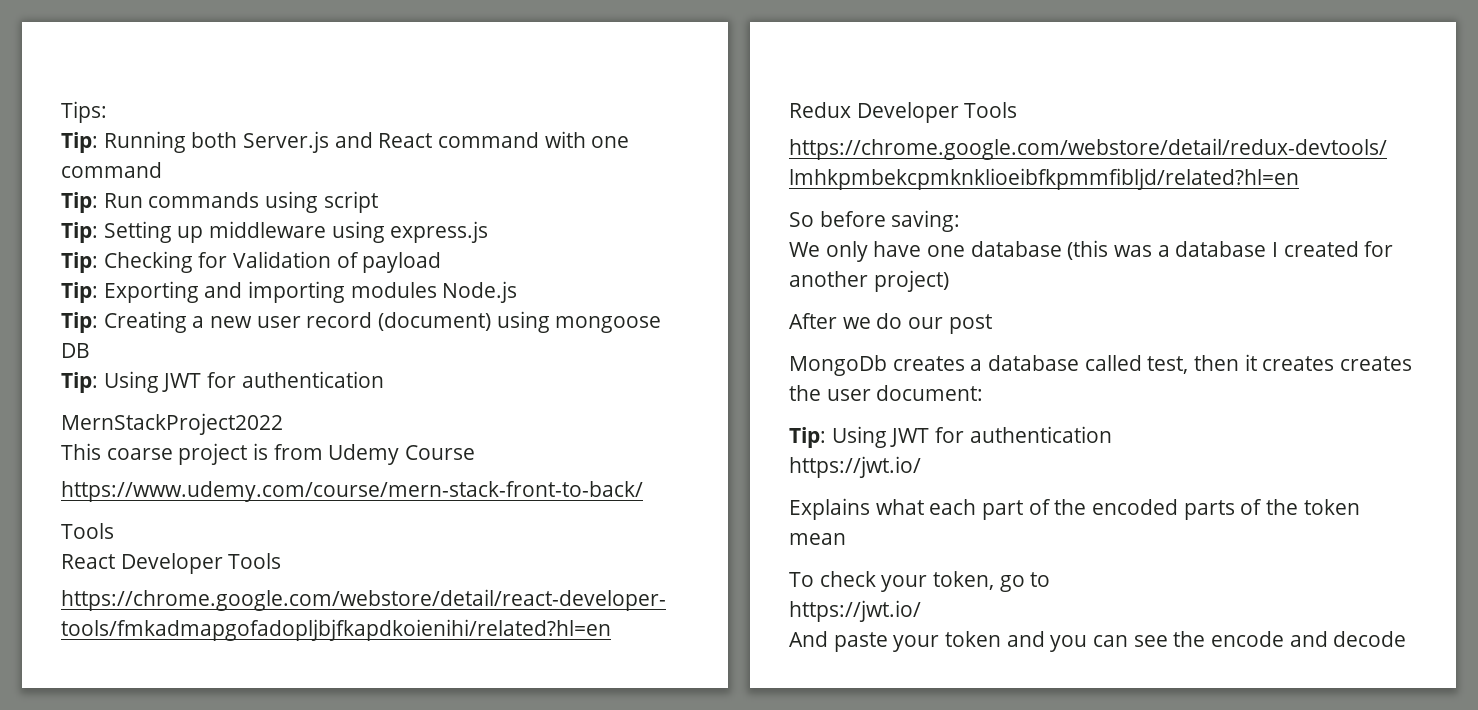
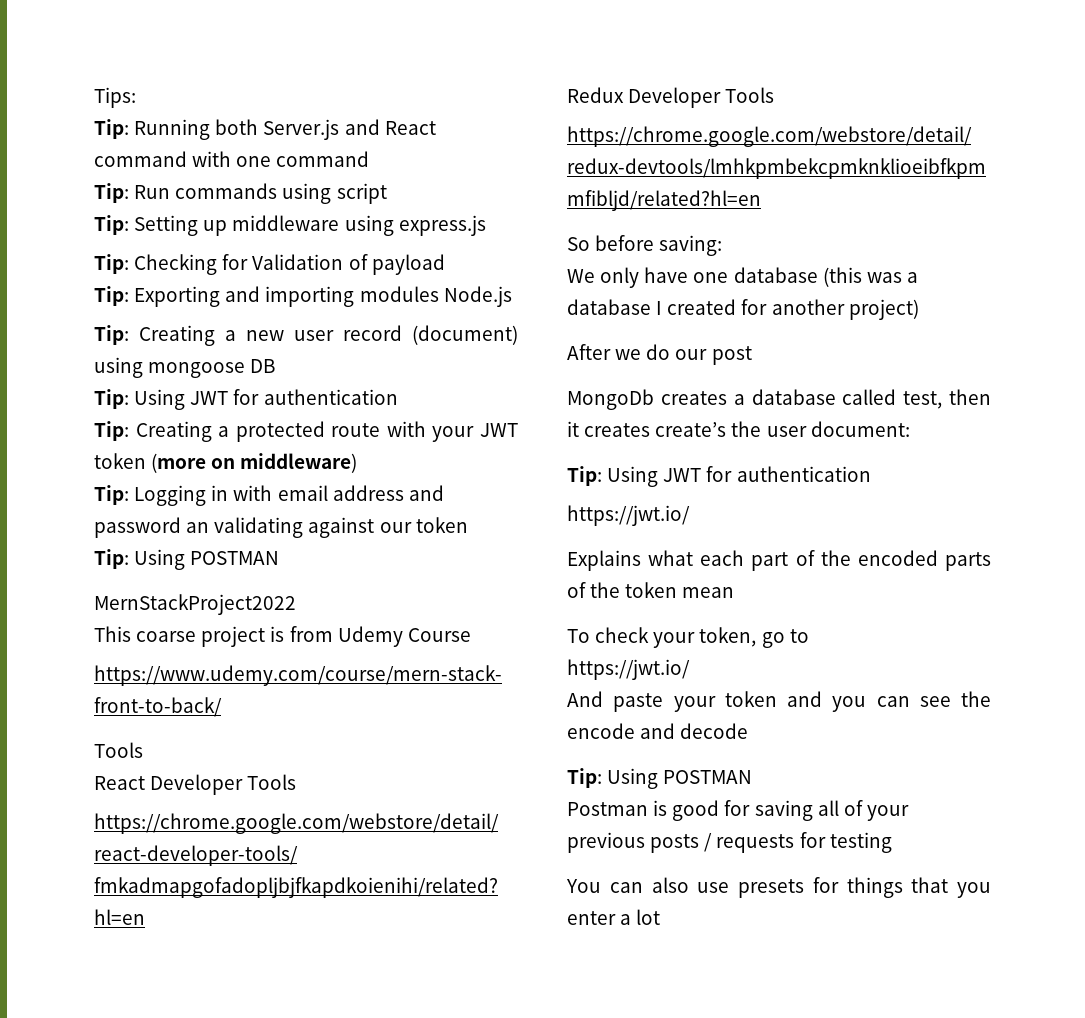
+ Tip: Creating a protected route with your JWT token (more on middleware)
+ Tip: Logging in with email address and password an validating against our token
+ Tip: Using POSTMAN
- MongoDb creates a database called test, then it creates creates the user document:
+ MongoDb creates a database called test, then it creates create’s the user document:
  And paste your token and you can see the encode and decode
+ Tip: Using POSTMAN
+ Postman is good for saving all of your previous posts / requests for testing
+ You can also use presets for things that you enter a lot

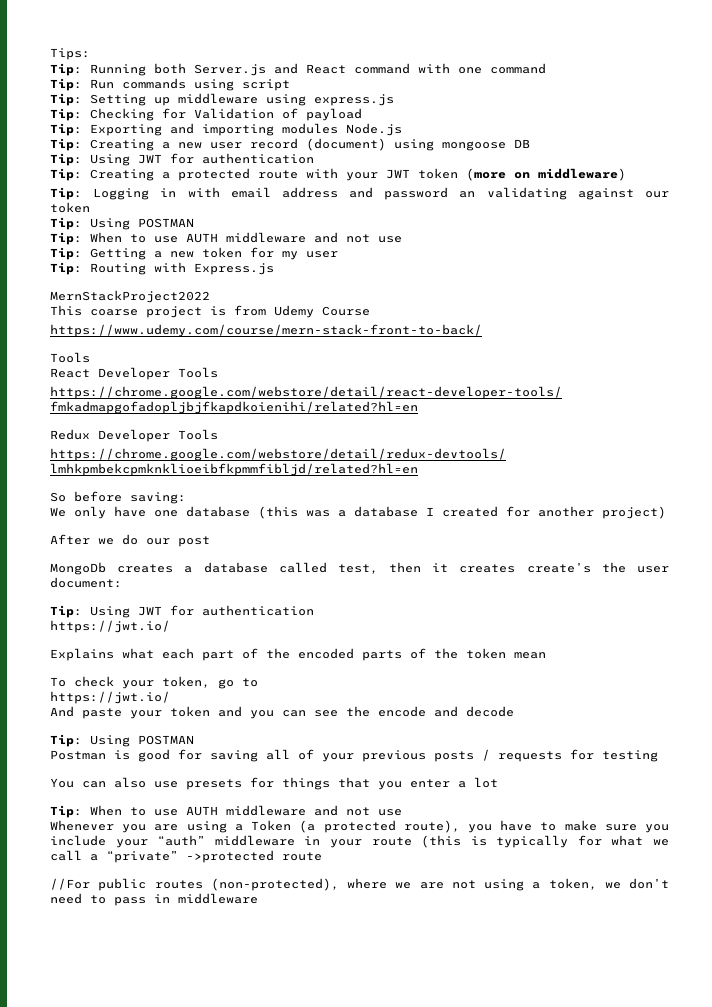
  Tip: Logging in with email address and password an validating against our token
  Tip: Using POSTMAN
+ Tip: When to use AUTH middleware and not use
+ Tip: Getting a new token for my user
+ Tip: Routing with Express.js
  You can also use presets for things that you enter a lot
+ Tip: When to use AUTH middleware and not use
+ Whenever you are using a Token (a protected route), you have to make sure you include your “auth” middleware in your route (this is typically for what we call a “private” ->protected route
+ //For public routes (non-protected), where we are not using a token, we don’t need to pass in middleware

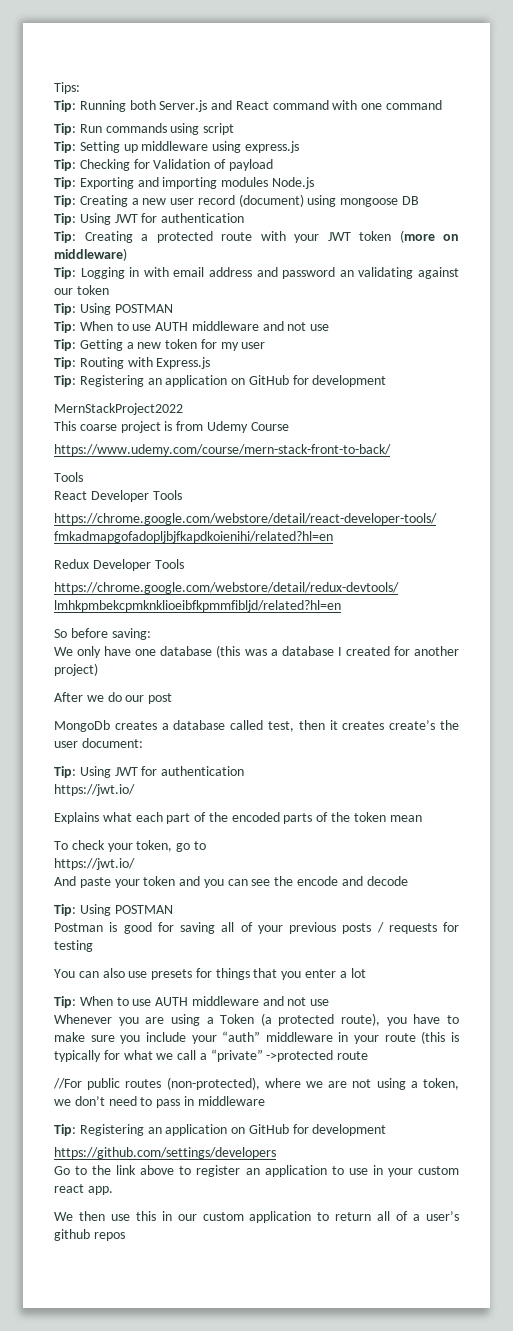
  Tip: Routing with Express.js
+ Tip: Registering an application on GitHub for development
  //For public routes (non-protected), where we are not using a token, we don’t need to pass in middleware
+ Tip: Registering an application on GitHub for development
+ https://github.com/settings/developers
+ Go to the link above to register an application to use in your custom react app.
+ We then use this in our custom application to return all of a user’s github repos

